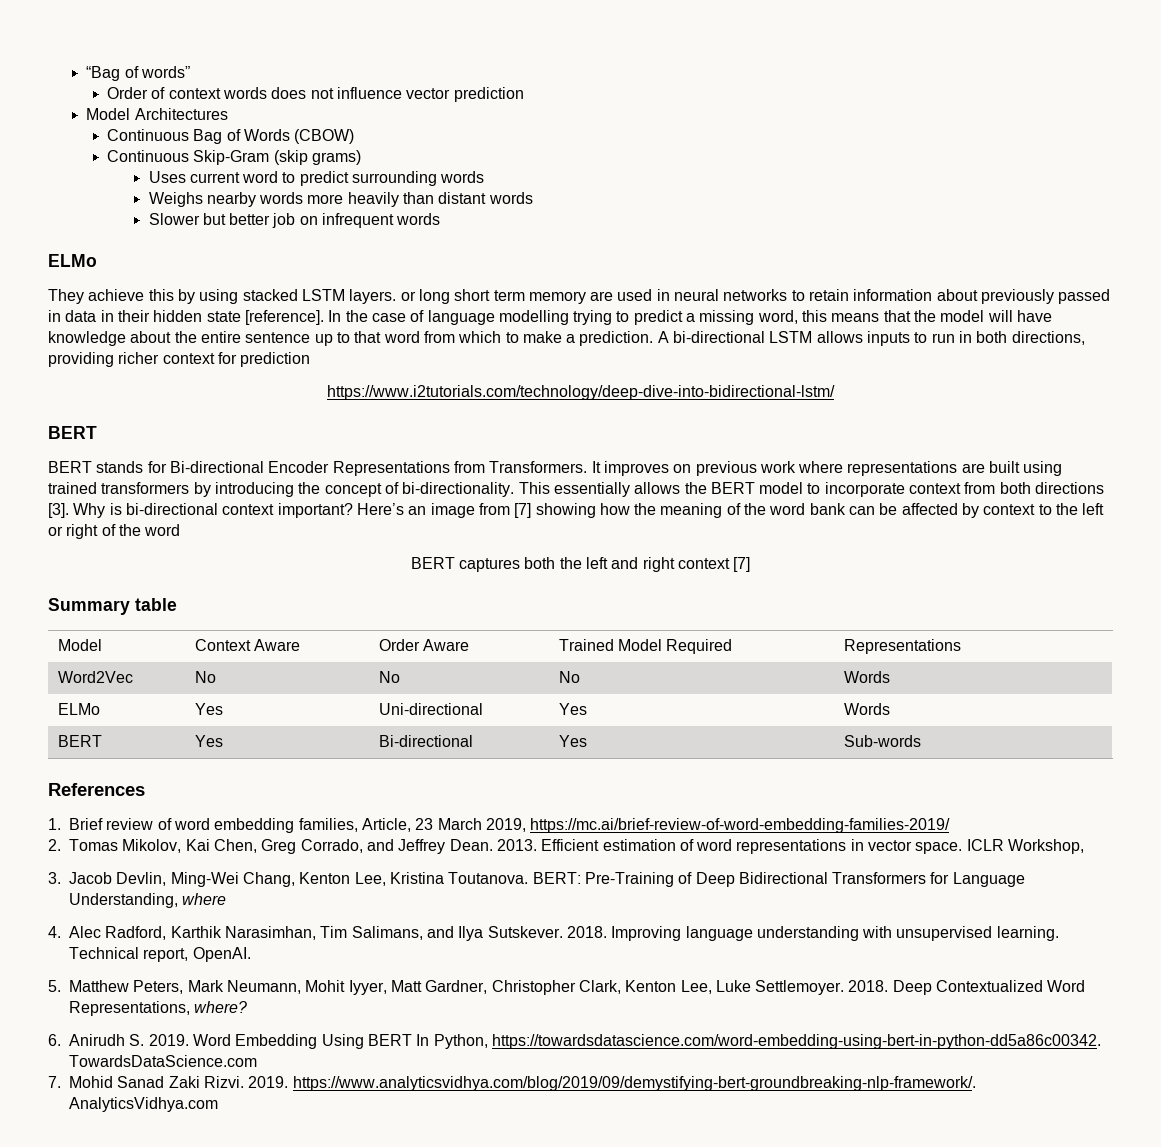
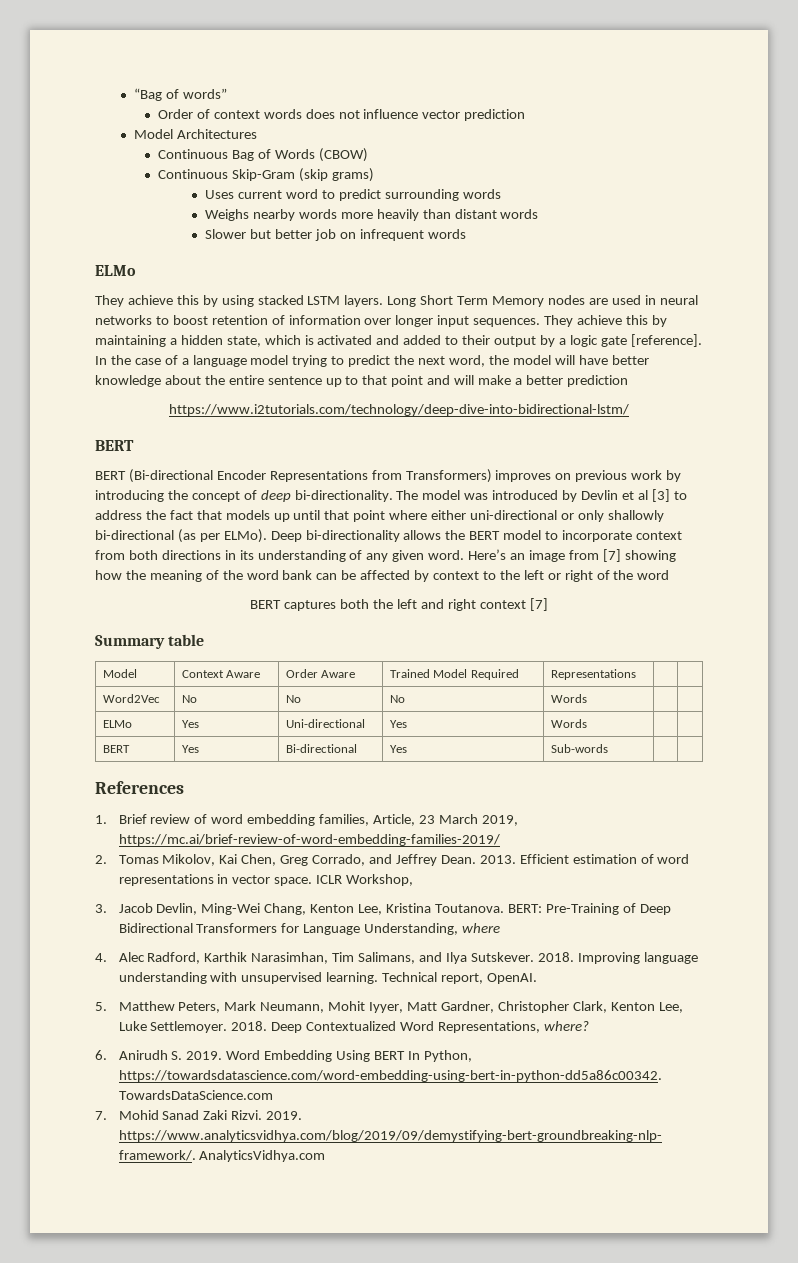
- They achieve this by using stacked LSTM layers. or long short term memory are used in neural networks to retain information about previously passed in data in their hidden state [reference].
+ They achieve this by using stacked LSTM layers. Long Short Term Memory nodes are used in neural networks to boost retention of information over longer input sequences. They achieve this by maintaining a hidden state, which is activated and added to their output by a logic gate [reference].
- In the case of language modelling trying to predict a missing word, this means that the model will have knowledge about the entire sentence up to that word from which to make a prediction. A bi-directional LSTM allows inputs to run in both directions, providing richer context for prediction
+ In the case of a language model trying to predict the next word, the model will have better knowledge about the entire sentence up to that point and will make a better prediction
- BERT stands for Bi-directional Encoder Representations from Transformers. It improves on previous work where representations are built using trained transformers by introducing the concept of bi-directionality. This essentially allows the BERT model to incorporate context from both directions [3]. Why is bi-directional context important?
+ BERT (Bi-directional Encoder Representations from Transformers) improves on previous work by introducing the concept of deep bi-directionality. The model was introduced by Devlin et al [3] to address the fact that models up until that point where either uni-directional or only shallowly bi-directional (as per ELMo). Deep bi-directionality allows the BERT model to incorporate context from both directions in its understanding of any given word.

